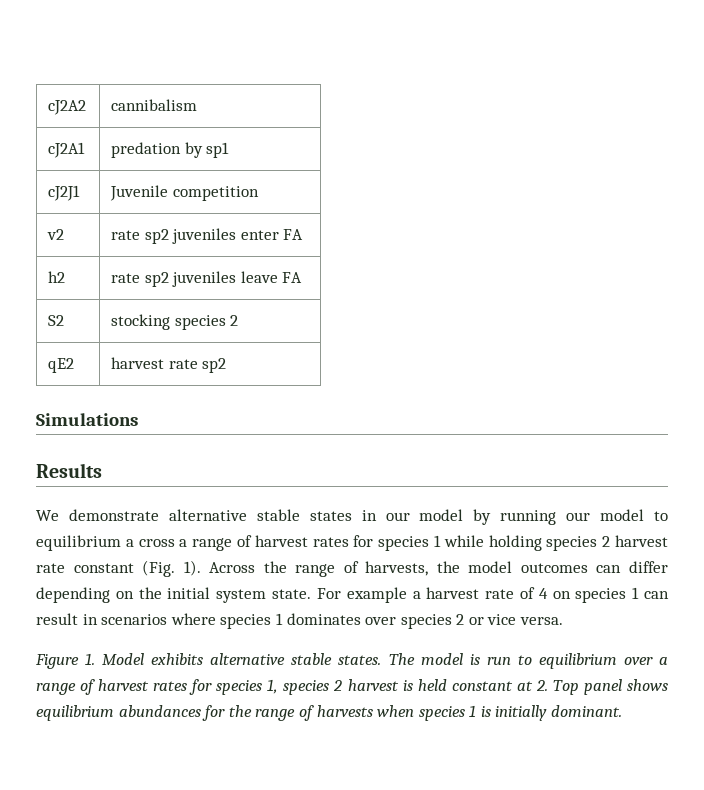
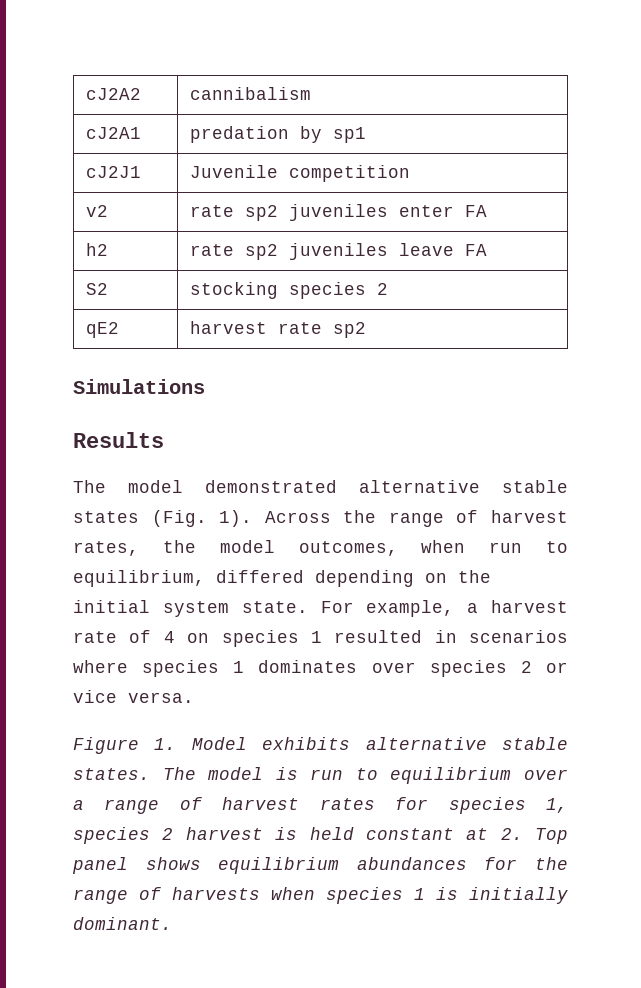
- We demonstrate alternative stable states in our model by running our model to equilibrium a cross a range of harvest rates for species 1 while holding species 2 harvest rate constant (Fig. 1).
+ The model demonstrated alternative stable states (Fig. 1).
- Across the range of harvests, the model outcomes can differ depending on the initial system state.
+ Across the range of harvest rates, the model outcomes, when run to equilibrium, differed depending on the initial system state.
- For example a harvest rate of 4 on species 1 can result in scenarios where species 1 dominates over species 2 or vice versa.
+ For example, a harvest rate of 4 on species 1 resulted in scenarios where species 1 dominates over species 2 or vice versa.

